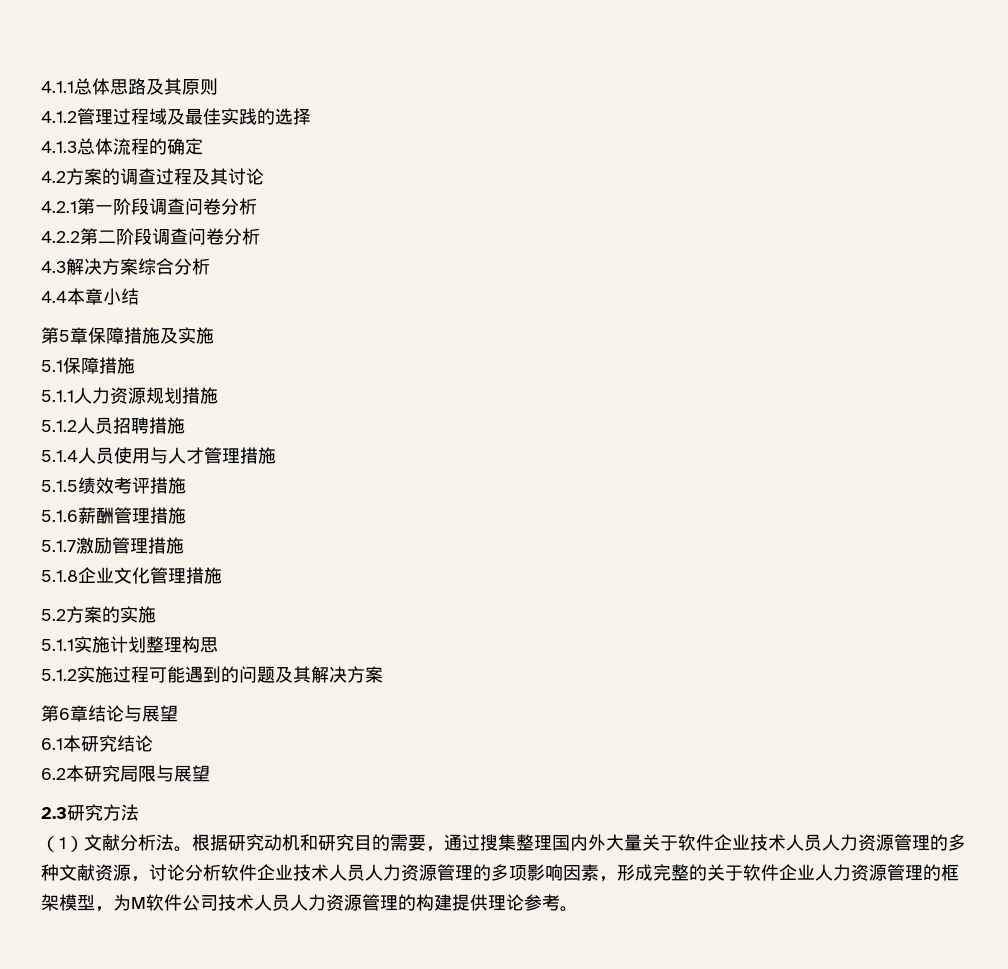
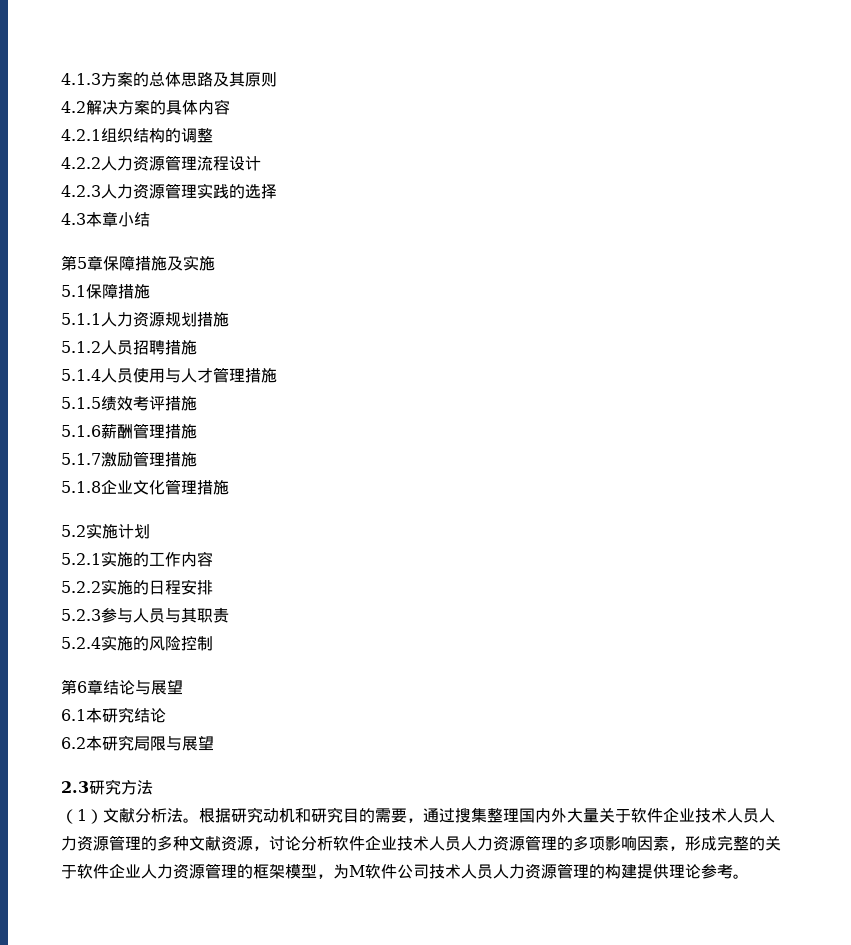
- 4.1.1总体思路及其原则
+ 4.1.3方案的总体思路及其原则
- 4.1.2管理过程域及最佳实践的选择
- 4.1.3总体流程的确定
- 4.2方案的调查过程及其讨论
- 4.2.1第一阶段调查问卷分析
- 4.2.2第二阶段调查问卷分析
- 4.3解决方案综合分析
- 4.4本章小结
+ 4.2解决方案的具体内容
+ 4.2.1组织结构的调整
+ 4.2.2人力资源管理流程设计
+ 4.2.3人力资源管理实践的选择
+ 4.3本章小结
- 5.2方案的实施
- 5.1.1实施计划整理构思
- 5.1.2实施过程可能遇到的问题及其解决方案
+ 5.2实施计划
+ 5.2.1实施的工作内容
+ 5.2.2实施的日程安排
+ 5.2.3参与人员与其职责
+ 5.2.4实施的风险控制

